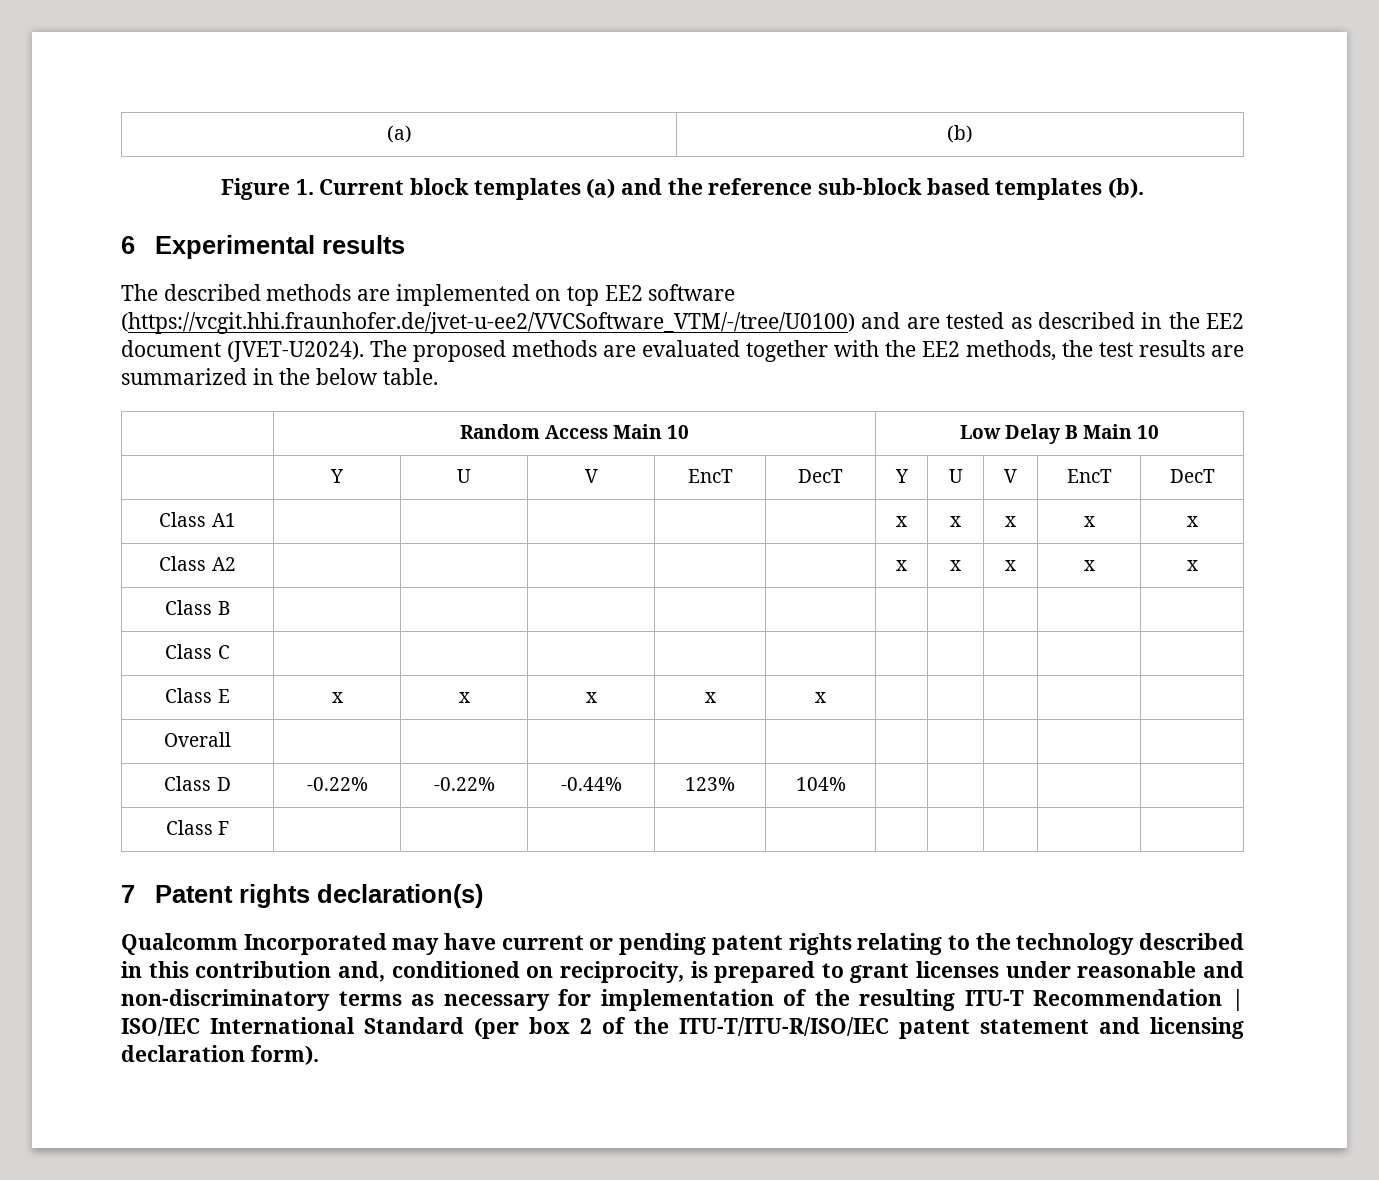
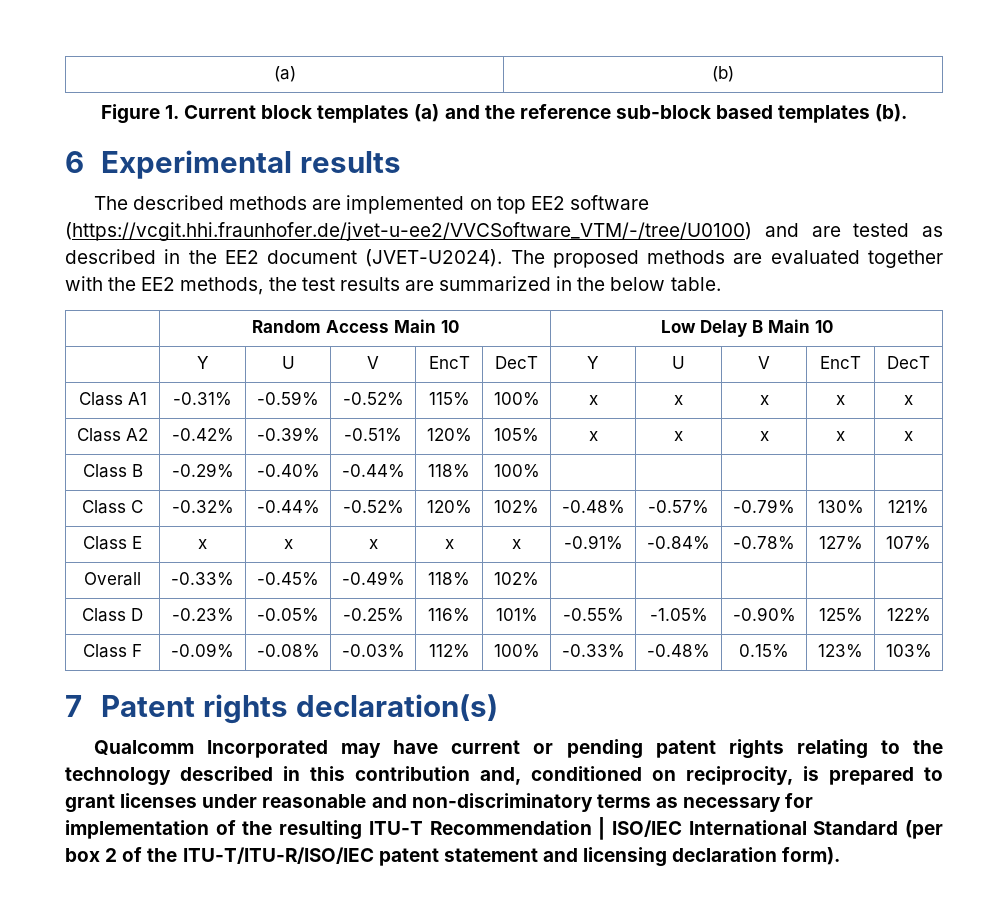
- Class A1 | | | | | | x | x | x | x | x
+ Class A1 | -0.31% | -0.59% | -0.52% | 115% | 100% | x | x | x | x | x
- Class A2 | | | | | | x | x | x | x | x
+ Class A2 | -0.42% | -0.39% | -0.51% | 120% | 105% | x | x | x | x | x
- Class B | | | | | | | | | |
- Class C | | | | | | | | | |
+ Class B | -0.29% | -0.40% | -0.44% | 118% | 100% | | | | |
+ Class C | -0.32% | -0.44% | -0.52% | 120% | 102% | -0.48% | -0.57% | -0.79% | 130% | 121%
- Class E | x | x | x | x | x | | | | |
- Overall | | | | | | | | | |
- Class D | -0.22% | -0.22% | -0.44% | 123% | 104% | | | | |
- Class F | | | | | | | | | |
+ Class E | x | x | x | x | x | -0.91% | -0.84% | -0.78% | 127% | 107%
+ Overall | -0.33% | -0.45% | -0.49% | 118% | 102% | | | | |
+ Class D | -0.23% | -0.05% | -0.25% | 116% | 101% | -0.55% | -1.05% | -0.90% | 125% | 122%
+ Class F | -0.09% | -0.08% | -0.03% | 112% | 100% | -0.33% | -0.48% | 0.15% | 123% | 103%

